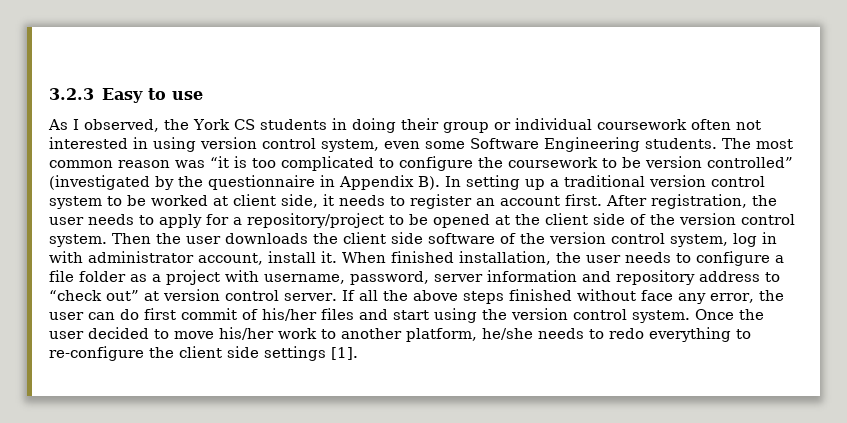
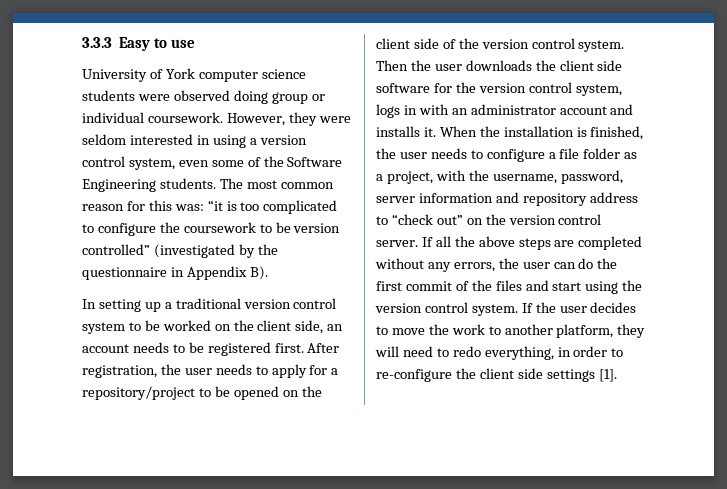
- 3.2.3 Easy to use
+ 3.3.3 Easy to use
- As I observed, the York CS students in doing their group or individual coursework often not interested in using version control system, even some Software Engineering students.
+ University of York computer science students were observed doing group or individual coursework. However, they were seldom interested in using a version control system, even some of the Software Engineering students.
- The most common reason was “it is too complicated to configure the coursework to be version controlled” (investigated by the questionnaire in Appendix B). In setting up a traditional version control system to be worked at client side, it needs to register an account first.
+ The most common reason for this was: “it is too complicated to configure the coursework to be version controlled” (investigated by the questionnaire in Appendix B).
+ In setting up a traditional version control system to be worked on the client side, an account needs to be registered first.
- After registration, the user needs to apply for a repository/project to be opened at the client side of the version control system.
+ After registration, the user needs to apply for a repository/project to be opened on the client side of the version control system.
- Then the user downloads the client side software of the version control system, log in with administrator account, install it. When finished installation, the user needs to configure a file folder as a project with username, password, server information and repository address to “check out” at version control server.
+ Then the user downloads the client side software for the version control system, logs in with an administrator account and installs it. When the installation is finished, the user needs to configure a file folder as a project, with the username, password, server information and repository address to “check out” on the version control server.
- If all the above steps finished without face any error, the user can do first commit of his/her files and start using the version control system.
+ If all the above steps are completed without any errors, the user can do the first commit of the files and start using the version control system.
- Once the user decided to move his/her work to another platform, he/she needs to redo everything to re-configure the client side settings [1].
+ If the user decides to move the work to another platform, they will need to redo everything, in order to re-configure the client side settings [1].

